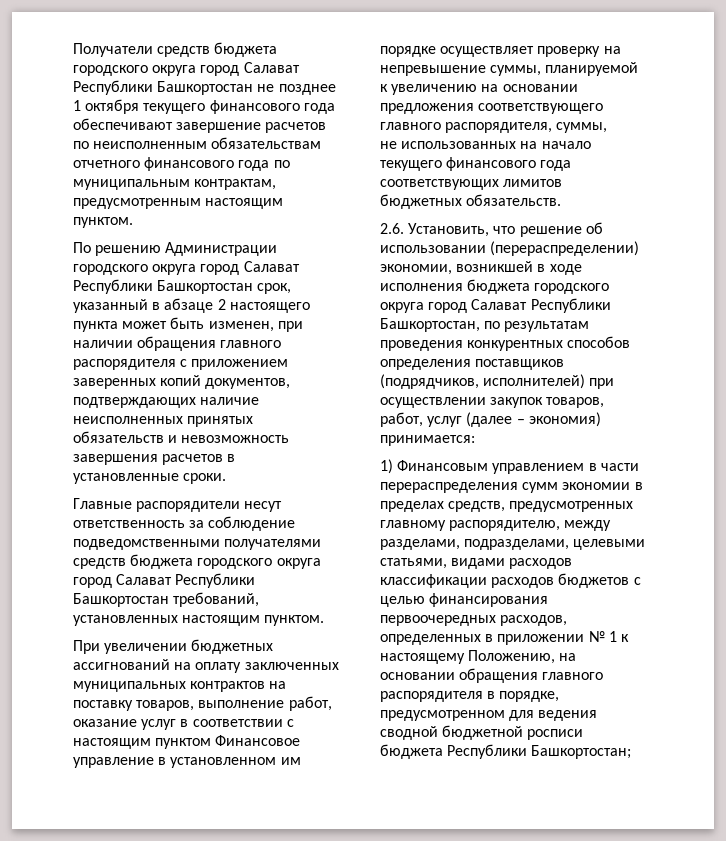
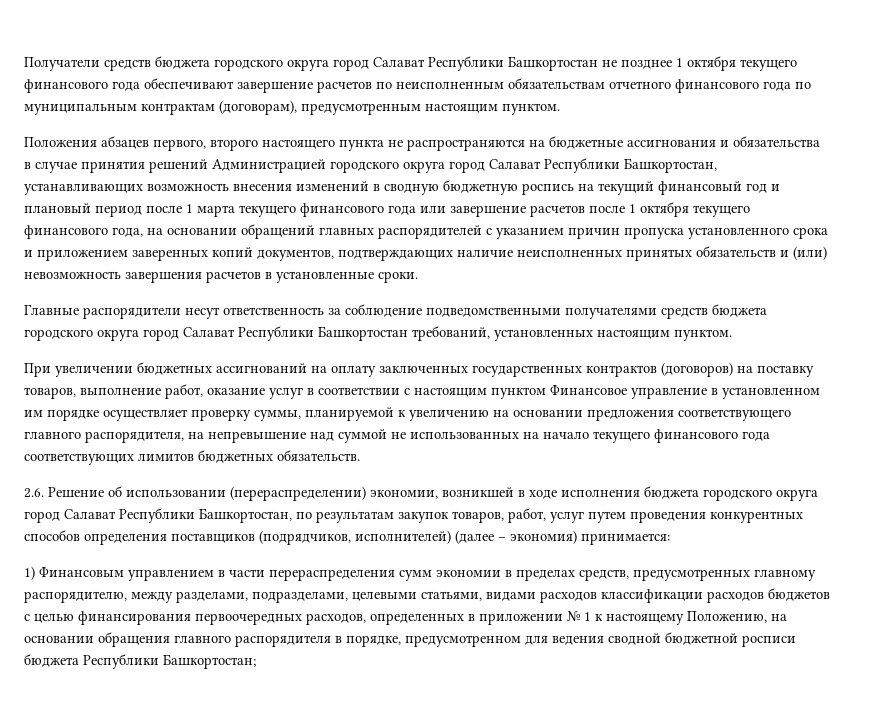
- Получатели средств бюджета городского округа город Салават Республики Башкортостан не позднее 1 октября текущего финансового года обеспечивают завершение расчетов по неисполненным обязательствам отчетного финансового года по муниципальным контрактам, предусмотренным настоящим пунктом.
+ Получатели средств бюджета городского округа город Салават Республики Башкортостан не позднее 1 октября текущего финансового года обеспечивают завершение расчетов по неисполненным обязательствам отчетного финансового года по муниципальным контрактам (договорам), предусмотренным настоящим пунктом.
- По решению Администрации городского округа город Салават Республики Башкортостан срок, указанный в абзаце 2 настоящего пункта может быть изменен, при наличии обращения главного распорядителя с приложением заверенных копий документов, подтверждающих наличие неисполненных принятых обязательств и невозможность завершения расчетов в установленные сроки.
+ Положения абзацев первого, второго настоящего пункта не распространяются на бюджетные ассигнования и обязательства в случае принятия решений Администрацией городского округа город Салават Республики Башкортостан, устанавливающих возможность внесения изменений в сводную бюджетную роспись на текущий финансовый год и плановый период после 1 марта текущего финансового года или завершение расчетов после 1 октября текущего финансового года, на основании обращений главных распорядителей с указанием причин пропуска установленного срока и приложением заверенных копий документов, подтверждающих наличие неисполненных принятых обязательств и (или) невозможность завершения расчетов в установленные сроки.
- При увеличении бюджетных ассигнований на оплату заключенных муниципальных контрактов на поставку товаров, выполнение работ, оказание услуг в соответствии с настоящим пунктом Финансовое управление в установленном им порядке осуществляет проверку на непревышение суммы, планируемой к увеличению на основании предложения соответствующего главного распорядителя, суммы,
- не использованных на начало текущего финансового года соответствующих лимитов бюджетных обязательств.
+ При увеличении бюджетных ассигнований на оплату заключенных государственных контрактов (договоров) на поставку товаров, выполнение работ, оказание услуг в соответствии с настоящим пунктом Финансовое управление в установленном им порядке осуществляет проверку суммы, планируемой к увеличению на основании предложения соответствующего главного распорядителя, на непревышение над суммой не использованных на начало текущего финансового года соответствующих лимитов бюджетных обязательств.
- 2.6. Установить, что решение об использовании (перераспределении) экономии, возникшей в ходе исполнения бюджета городского округа город Салават Республики Башкортостан, по результатам проведения конкурентных способов определения поставщиков (подрядчиков, исполнителей) при осуществлении закупок товаров, работ, услуг (далее – экономия) принимается:
+ 2.6. Решение об использовании (перераспределении) экономии, возникшей в ходе исполнения бюджета городского округа город Салават Республики Башкортостан, по результатам закупок товаров, работ, услуг путем проведения конкурентных способов определения поставщиков (подрядчиков, исполнителей) (далее – экономия) принимается:

